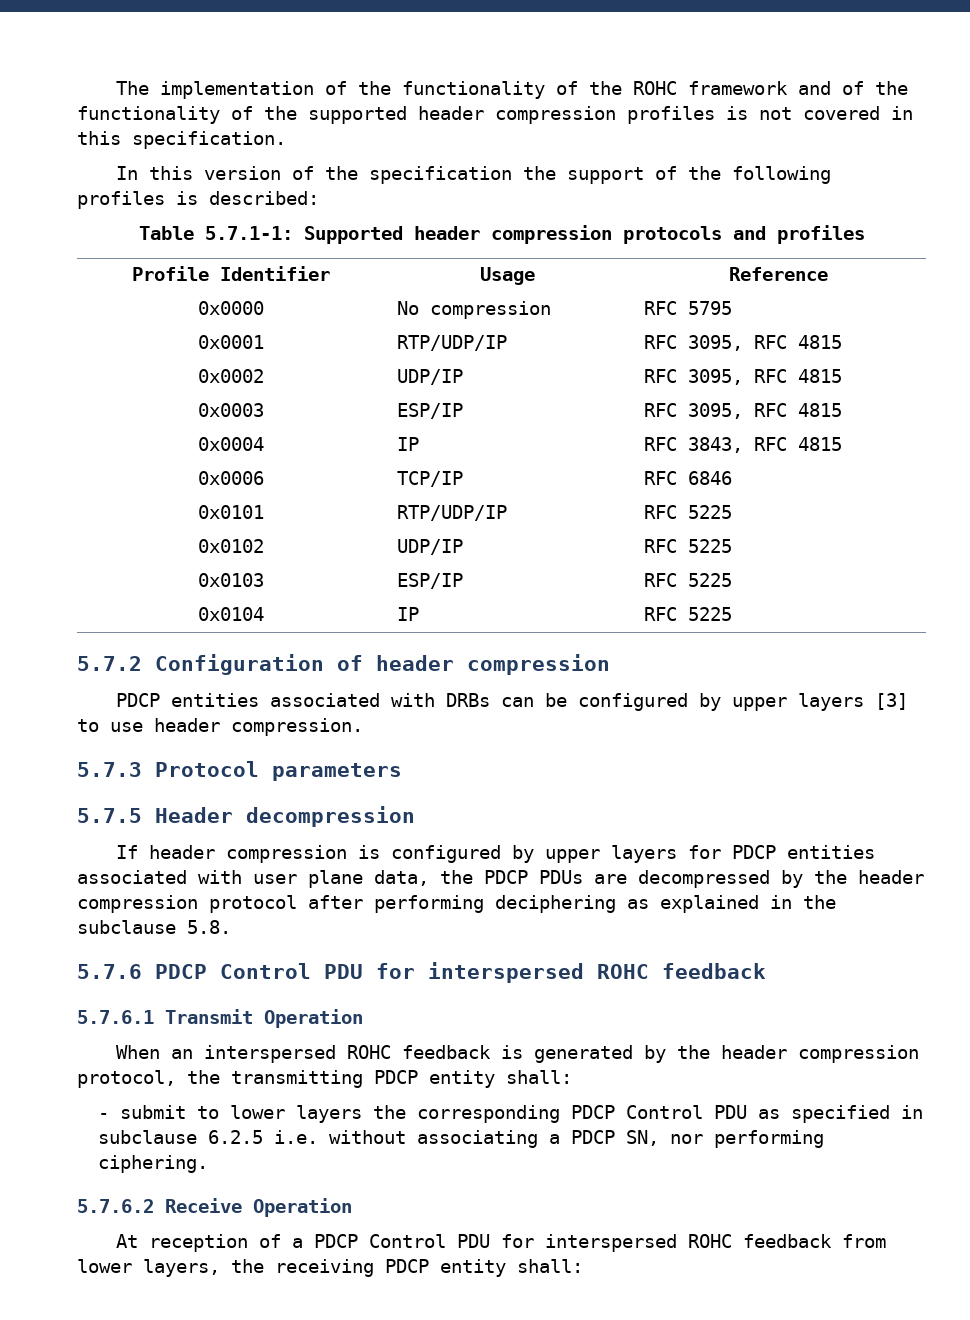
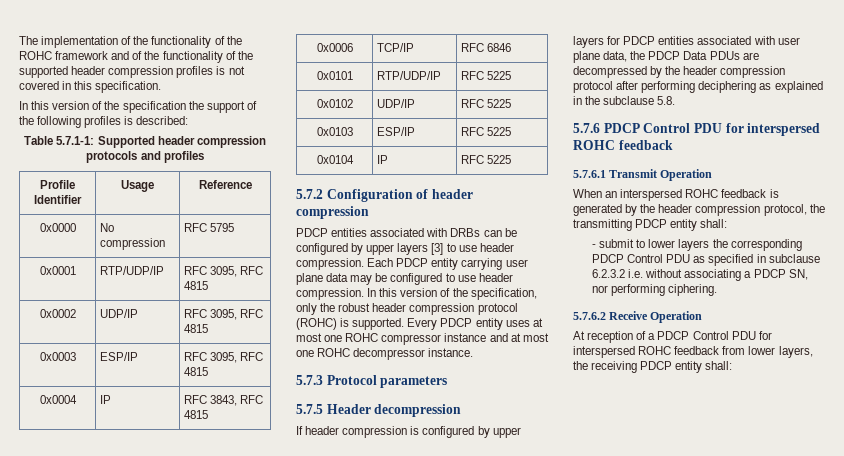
+ Each PDCP entity carrying user plane data may be configured to use header compression. In this version of the specification, only the robust header compression protocol (ROHC) is supported. Every PDCP entity uses at most one ROHC compressor instance and at most one ROHC decompressor instance.
- If header compression is configured by upper layers for PDCP entities associated with user plane data, the PDCP PDUs are decompressed by the header compression protocol after performing deciphering as explained in the subclause 5.8.
+ If header compression is configured by upper layers for PDCP entities associated with user plane data, the PDCP Data PDUs are decompressed by the header compression protocol after performing deciphering as explained in the subclause 5.8.
- - submit to lower layers the corresponding PDCP Control PDU as specified in subclause 6.2.5 i.e. without associating a PDCP SN, nor performing ciphering.
+ - submit to lower layers the corresponding PDCP Control PDU as specified in subclause 6.2.3.2 i.e. without associating a PDCP SN, nor performing ciphering.

